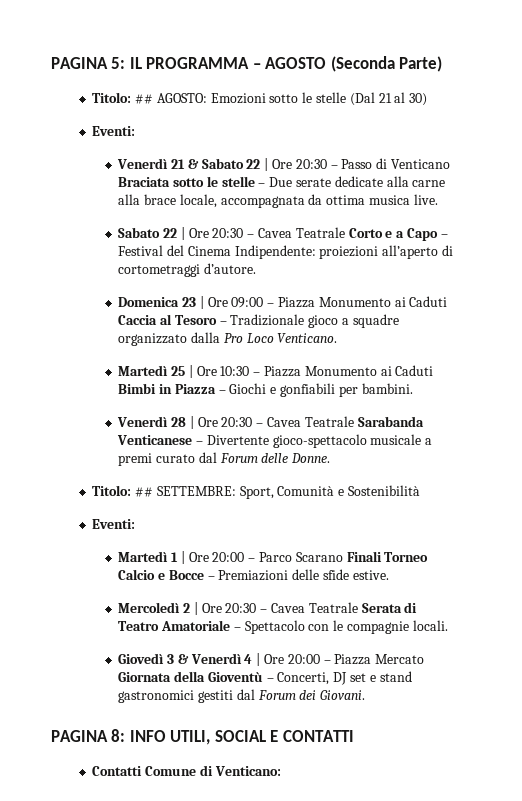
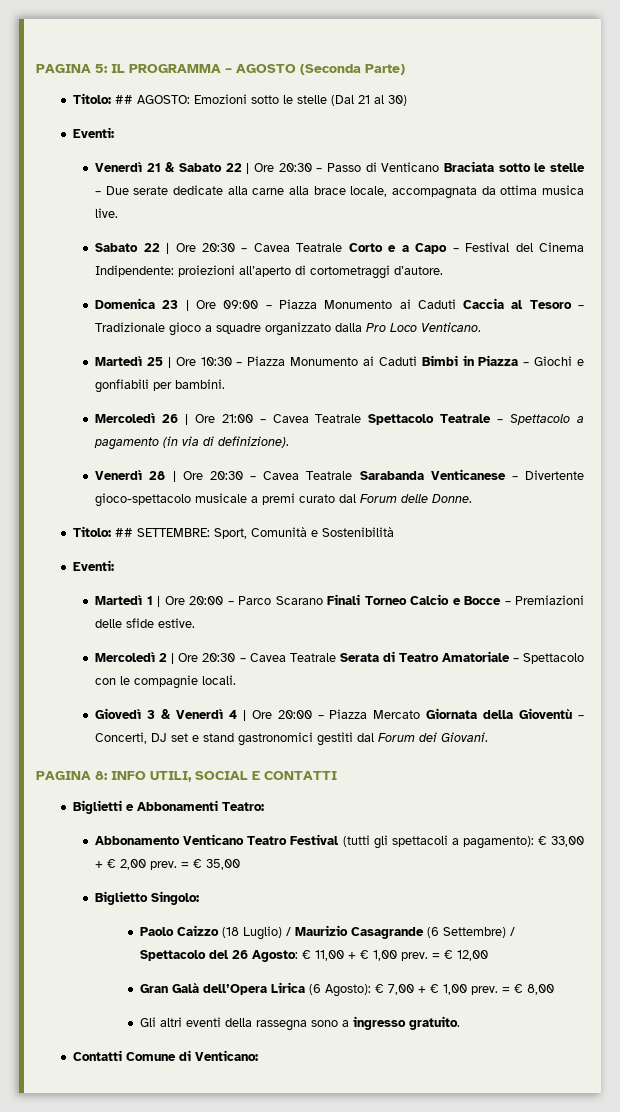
+ Mercoledì 26 | Ore 21:00 – Cavea Teatrale Spettacolo Teatrale – Spettacolo a pagamento (in via di definizione).
+ Biglietti e Abbonamenti Teatro:
+ Abbonamento Venticano Teatro Festival (tutti gli spettacoli a pagamento): € 33,00 + € 2,00 prev. = € 35,00
+ Biglietto Singolo:
+ Paolo Caizzo (18 Luglio) / Maurizio Casagrande (6 Settembre) / Spettacolo del 26 Agosto: € 11,00 + € 1,00 prev. = € 12,00
+ Gran Galà dell’Opera Lirica (6 Agosto): € 7,00 + € 1,00 prev. = € 8,00
+ Gli altri eventi della rassegna sono a ingresso gratuito.

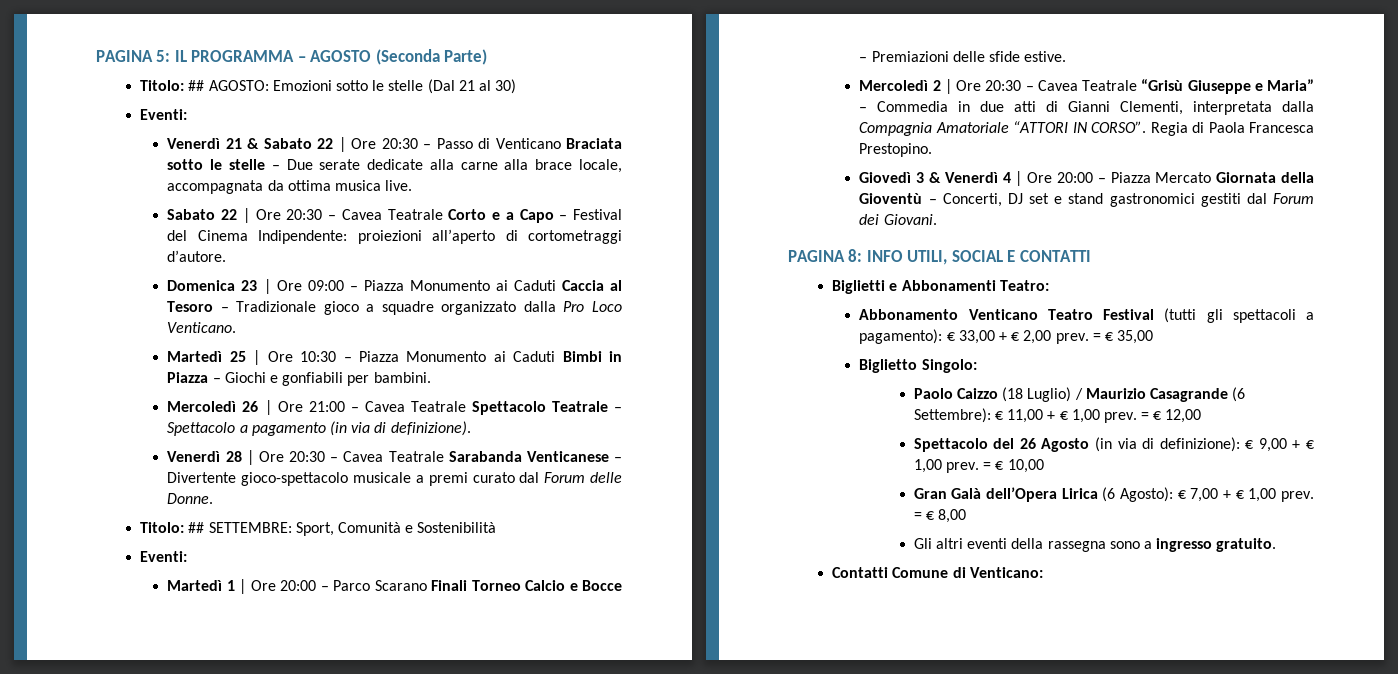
- Mercoledì 2 | Ore 20:30 – Cavea Teatrale Serata di Teatro Amatoriale – Spettacolo con le compagnie locali.
+ Mercoledì 2 | Ore 20:30 – Cavea Teatrale “Grisù Giuseppe e Maria” – Commedia in due atti di Gianni Clementi, interpretata dalla Compagnia Amatoriale “ATTORI IN CORSO”. Regia di Paola Francesca Prestopino.
- Paolo Caizzo (18 Luglio) / Maurizio Casagrande (6 Settembre) / Spettacolo del 26 Agosto: € 11,00 + € 1,00 prev.
+ Paolo Caizzo (18 Luglio) / Maurizio Casagrande (6 Settembre): € 11,00 + € 1,00 prev.
+ Spettacolo del 26 Agosto (in via di definizione): € 9,00 + € 1,00 prev. = € 10,00

